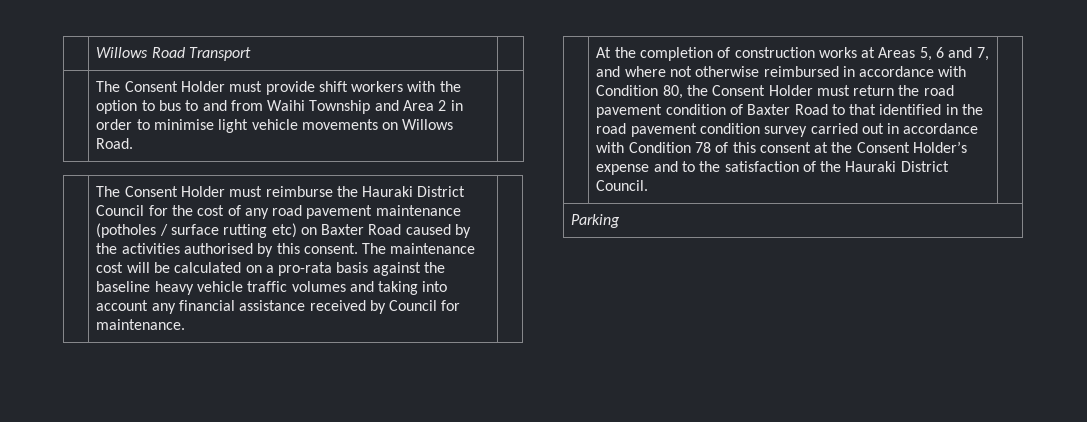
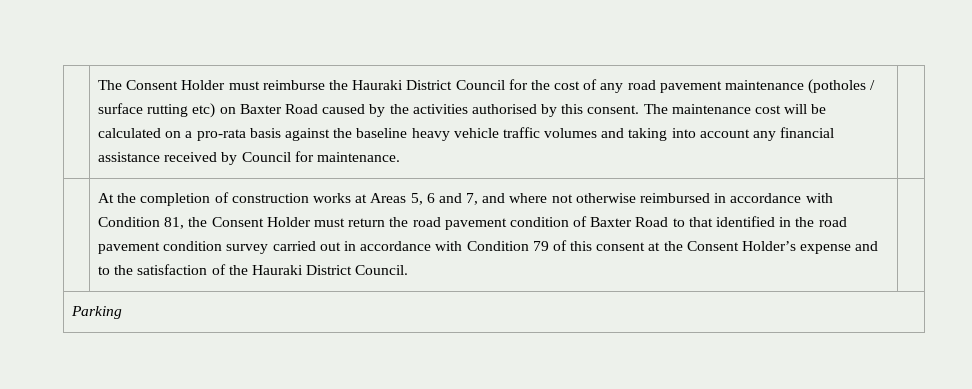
- Willows Road Transport |
- | The Consent Holder must provide shift workers with the option to bus to and from Waihi Township and Area 2 in order to minimise light vehicle movements on Willows Road. |
- At the completion of construction works at Areas 5, 6 and 7, and where not otherwise reimbursed in accordance with Condition 80, the Consent Holder must return the road pavement condition of Baxter Road to that identified in the road pavement condition survey carried out in accordance with Condition 78 of this consent at the Consent Holder’s expense and to the satisfaction of the Hauraki District Council.
+ At the completion of construction works at Areas 5, 6 and 7, and where not otherwise reimbursed in accordance with Condition 81, the Consent Holder must return the road pavement condition of Baxter Road to that identified in the road pavement condition survey carried out in accordance with Condition 79 of this consent at the Consent Holder’s expense and to the satisfaction of the Hauraki District Council.

